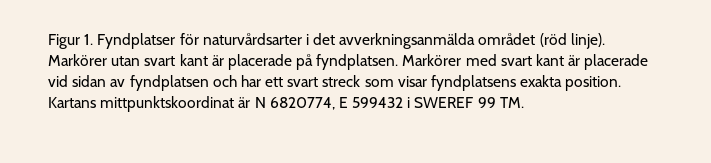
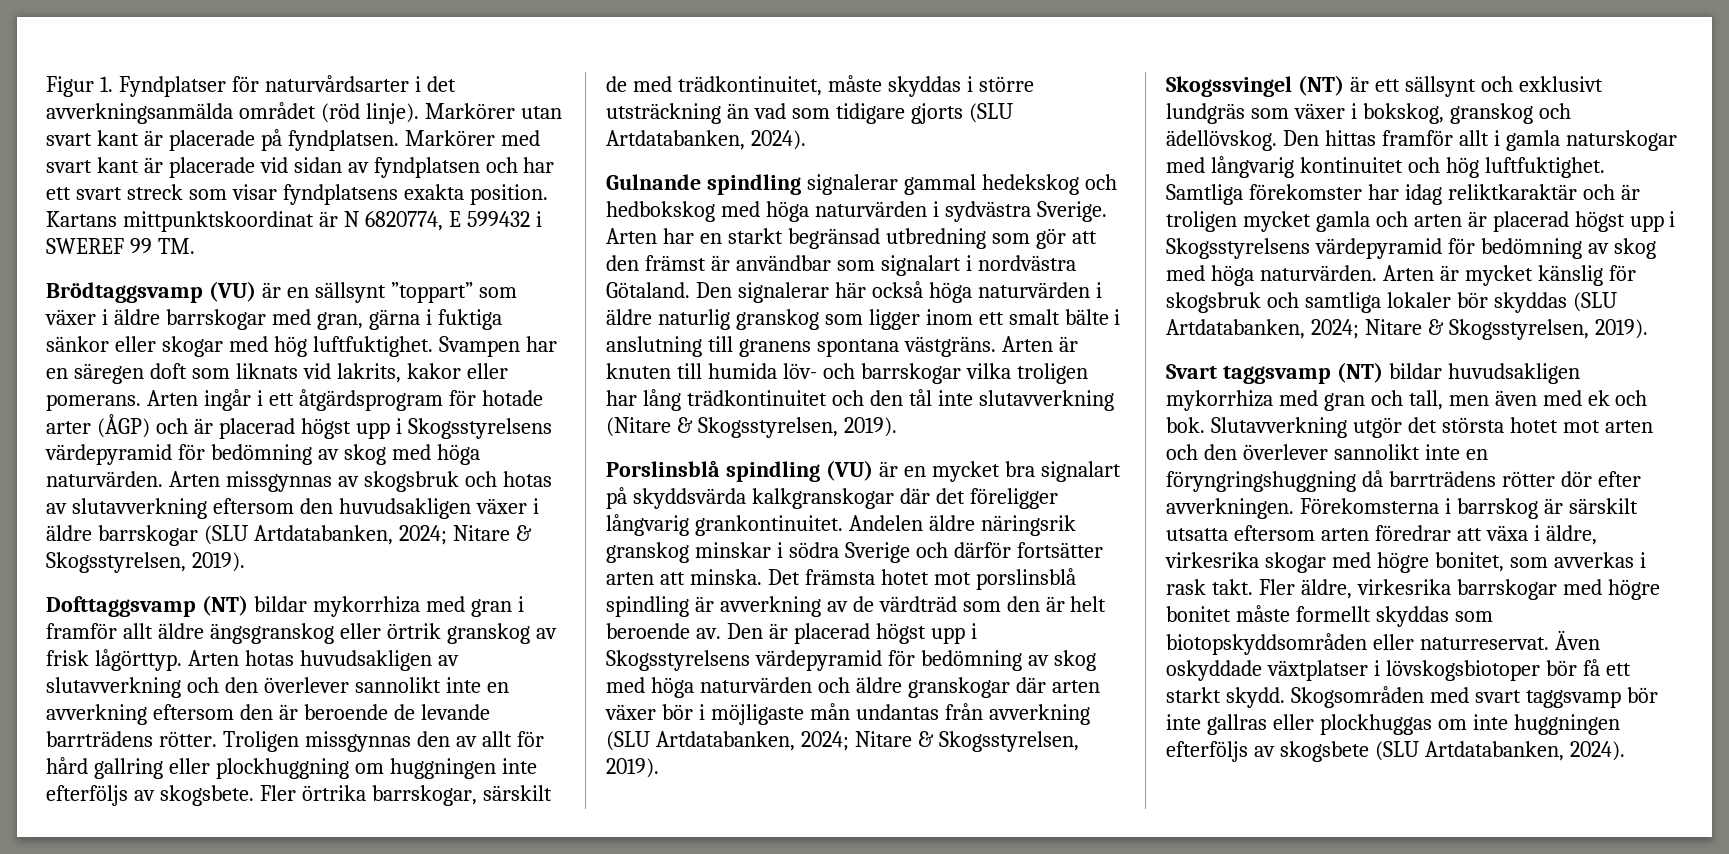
+ Brödtaggsvamp (VU) är en sällsynt ”toppart” som växer i äldre barrskogar med gran, gärna i fuktiga sänkor eller skogar med hög luftfuktighet. Svampen har en säregen doft som liknats vid lakrits, kakor eller pomerans. Arten ingår i ett åtgärdsprogram för hotade arter (ÅGP) och är placerad högst upp i Skogsstyrelsens värdepyramid för bedömning av skog med höga naturvärden. Arten missgynnas av skogsbruk och hotas av slutavverkning eftersom den huvudsakligen växer i äldre barrskogar (SLU Artdatabanken, 2024; Nitare & Skogsstyrelsen, 2019).
+ Dofttaggsvamp (NT) bildar mykorrhiza med gran i framför allt äldre ängsgranskog eller örtrik granskog av frisk lågörttyp. Arten hotas huvudsakligen av slutavverkning och den överlever sannolikt inte en avverkning eftersom den är beroende de levande barrträdens rötter. Troligen missgynnas den av allt för hård gallring eller plockhuggning om huggningen inte efterföljs av skogsbete. Fler örtrika barrskogar, särskilt de med trädkontinuitet, måste skyddas i större utsträckning än vad som tidigare gjorts (SLU Artdatabanken, 2024).
+ Gulnande spindling signalerar gammal hedekskog och hedbokskog med höga naturvärden i sydvästra Sverige. Arten har en starkt begränsad utbredning som gör att den främst är användbar som signalart i nordvästra Götaland. Den signalerar här också höga naturvärden i äldre naturlig granskog som ligger inom ett smalt bälte i anslutning till granens spontana västgräns. Arten är knuten till humida löv- och barrskogar vilka troligen har lång trädkontinuitet och den tål inte slutavverkning (Nitare & Skogsstyrelsen, 2019).
+ Porslinsblå spindling (VU) är en mycket bra signalart på skyddsvärda kalkgranskogar där det föreligger långvarig grankontinuitet. Andelen äldre näringsrik granskog minskar i södra Sverige och därför fortsätter arten att minska. Det främsta hotet mot porslinsblå spindling är avverkning av de värdträd som den är helt beroende av. Den är placerad högst upp i Skogsstyrelsens värdepyramid för bedömning av skog med höga naturvärden och äldre granskogar där arten växer bör i möjligaste mån undantas från avverkning (SLU Artdatabanken, 2024; Nitare & Skogsstyrelsen, 2019).
+ Skogssvingel (NT) är ett sällsynt och exklusivt lundgräs som växer i bokskog, granskog och ädellövskog. Den hittas framför allt i gamla naturskogar med långvarig kontinuitet och hög luftfuktighet. Samtliga förekomster har idag reliktkaraktär och är troligen mycket gamla och arten är placerad högst upp i Skogsstyrelsens värdepyramid för bedömning av skog med höga naturvärden. Arten är mycket känslig för skogsbruk och samtliga lokaler bör skyddas (SLU Artdatabanken, 2024; Nitare & Skogsstyrelsen, 2019).
+ Svart taggsvamp (NT) bildar huvudsakligen mykorrhiza med gran och tall, men även med ek och bok. Slutavverkning utgör det största hotet mot arten och den överlever sannolikt inte en föryngringshuggning då barrträdens rötter dör efter avverkningen. Förekomsterna i barrskog är särskilt utsatta eftersom arten föredrar att växa i äldre, virkesrika skogar med högre bonitet, som avverkas i rask takt. Fler äldre, virkesrika barrskogar med högre bonitet måste formellt skyddas som biotopskyddsområden eller naturreservat. Även oskyddade växtplatser i lövskogsbiotoper bör få ett starkt skydd. Skogsområden med svart taggsvamp bör inte gallras eller plockhuggas om inte huggningen efterföljs av skogsbete (SLU Artdatabanken, 2024).

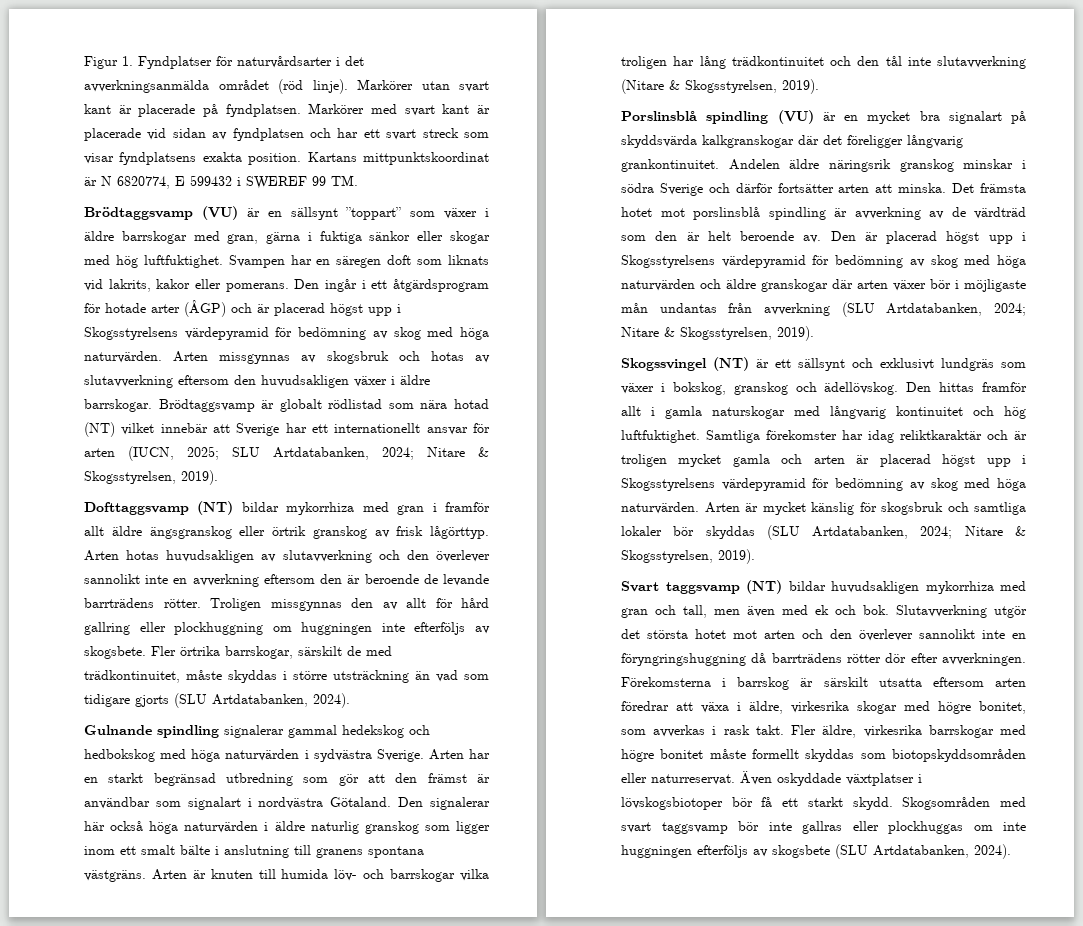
- Arten ingår i ett åtgärdsprogram för hotade arter (ÅGP) och är placerad högst upp i Skogsstyrelsens värdepyramid för bedömning av skog med höga naturvärden.
+ Den ingår i ett åtgärdsprogram för hotade arter (ÅGP) och är placerad högst upp i Skogsstyrelsens värdepyramid för bedömning av skog med höga naturvärden.
- Arten missgynnas av skogsbruk och hotas av slutavverkning eftersom den huvudsakligen växer i äldre barrskogar (SLU Artdatabanken, 2024; Nitare & Skogsstyrelsen, 2019).
+ Arten missgynnas av skogsbruk och hotas av slutavverkning eftersom den huvudsakligen växer i äldre barrskogar. Brödtaggsvamp är globalt rödlistad som nära hotad (NT) vilket innebär att Sverige har ett internationellt ansvar för arten (IUCN, 2025; SLU Artdatabanken, 2024; Nitare & Skogsstyrelsen, 2019).

